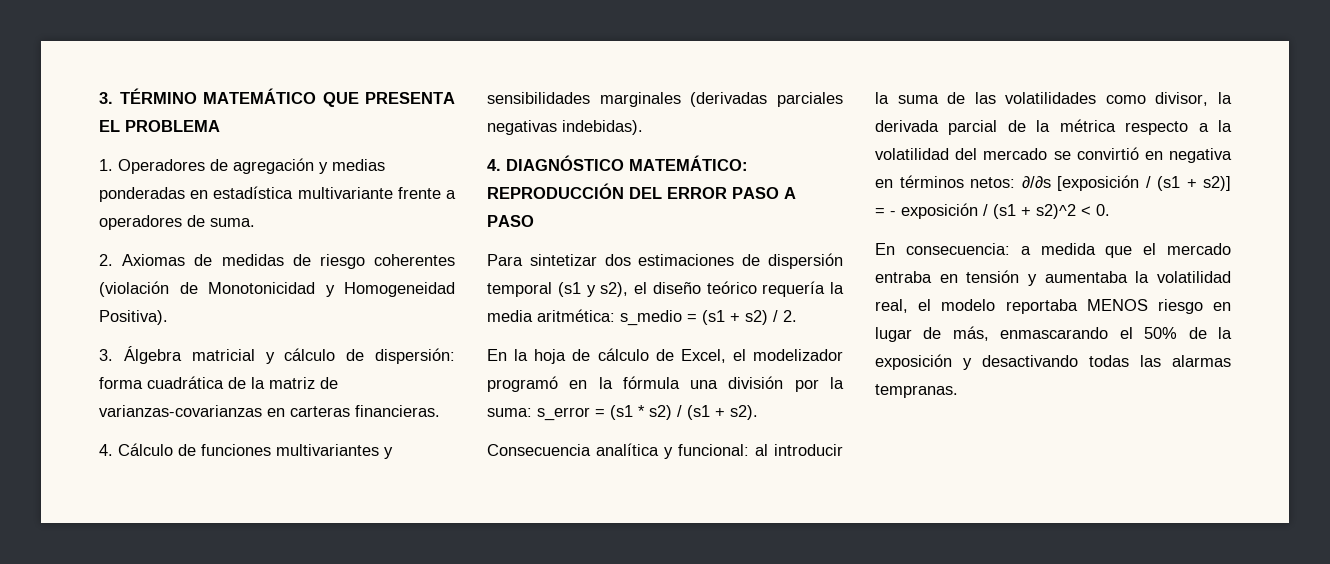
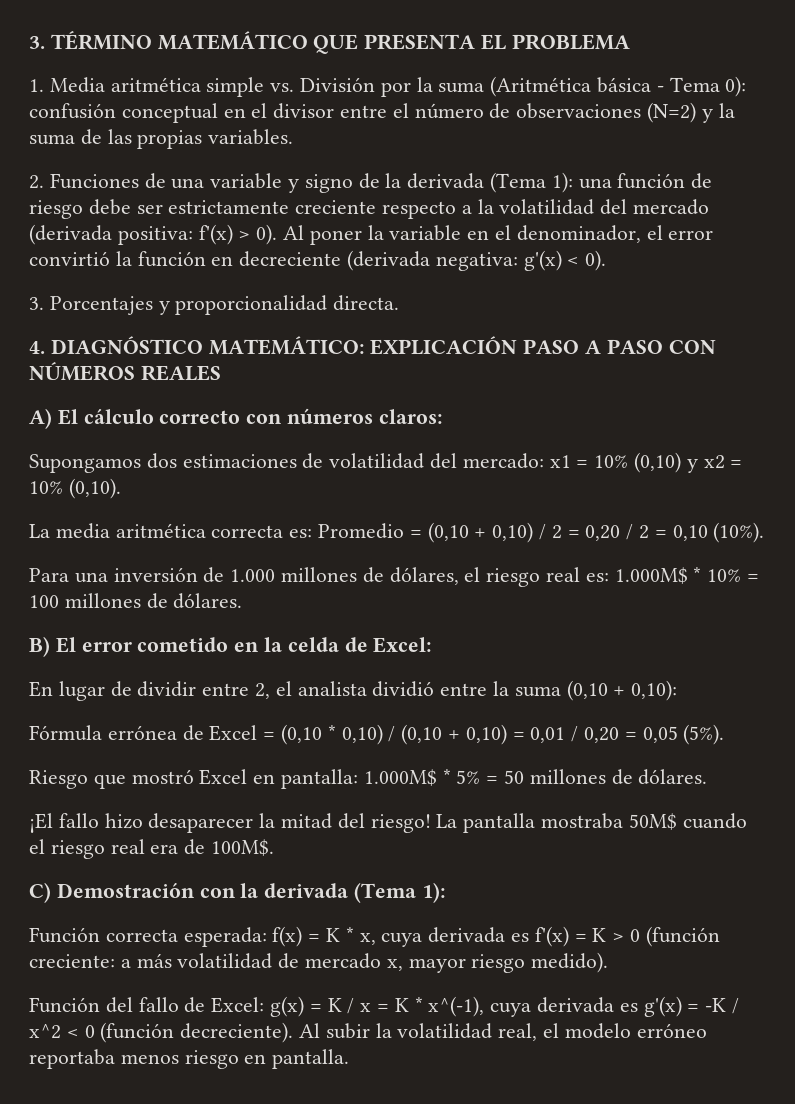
- 1. Operadores de agregación y medias ponderadas en estadística multivariante frente a operadores de suma.
- 2. Axiomas de medidas de riesgo coherentes (violación de Monotonicidad y Homogeneidad Positiva).
- 3. Álgebra matricial y cálculo de dispersión: forma cuadrática de la matriz de varianzas-covarianzas en carteras financieras.
- 4. Cálculo de funciones multivariantes y sensibilidades marginales (derivadas parciales negativas indebidas).
- 4. DIAGNÓSTICO MATEMÁTICO: REPRODUCCIÓN DEL ERROR PASO A PASO
- Para sintetizar dos estimaciones de dispersión temporal (s1 y s2), el diseño teórico requería la media aritmética: s_medio = (s1 + s2) / 2.
- En la hoja de cálculo de Excel, el modelizador programó en la fórmula una división por la suma: s_error = (s1 * s2) / (s1 + s2).
- Consecuencia analítica y funcional: al introducir la suma de las volatilidades como divisor, la derivada parcial de la métrica respecto a la volatilidad del mercado se convirtió en negativa en términos netos: ∂/∂s [exposición / (s1 + s2)] = - exposición / (s1 + s2)^2 < 0.
- En consecuencia: a medida que el mercado entraba en tensión y aumentaba la volatilidad real, el modelo reportaba MENOS riesgo en lugar de más, enmascarando el 50% de la exposición y desactivando todas las alarmas tempranas.
+ 1. Media aritmética simple vs. División por la suma (Aritmética básica - Tema 0): confusión conceptual en el divisor entre el número de observaciones (N=2) y la suma de las propias variables.
+ 2. Funciones de una variable y signo de la derivada (Tema 1): una función de riesgo debe ser estrictamente creciente respecto a la volatilidad del mercado (derivada positiva: f'(x) > 0). Al poner la variable en el denominador, el error convirtió la función en decreciente (derivada negativa: g'(x) < 0).
+ 3. Porcentajes y proporcionalidad directa.
+ 4. DIAGNÓSTICO MATEMÁTICO: EXPLICACIÓN PASO A PASO CON NÚMEROS REALES
+ A) El cálculo correcto con números claros:
+ Supongamos dos estimaciones de volatilidad del mercado: x1 = 10% (0,10) y x2 = 10% (0,10).
+ La media aritmética correcta es: Promedio = (0,10 + 0,10) / 2 = 0,20 / 2 = 0,10 (10%).
+ Para una inversión de 1.000 millones de dólares, el riesgo real es: 1.000M$ * 10% = 100 millones de dólares.
+ B) El error cometido en la celda de Excel:
+ En lugar de dividir entre 2, el analista dividió entre la suma (0,10 + 0,10):
+ Fórmula errónea de Excel = (0,10 * 0,10) / (0,10 + 0,10) = 0,01 / 0,20 = 0,05 (5%).
+ Riesgo que mostró Excel en pantalla: 1.000M$ * 5% = 50 millones de dólares.
+ ¡El fallo hizo desaparecer la mitad del riesgo! La pantalla mostraba 50M$ cuando el riesgo real era de 100M$.
+ C) Demostración con la derivada (Tema 1):
+ Función correcta esperada: f(x) = K * x, cuya derivada es f'(x) = K > 0 (función creciente: a más volatilidad de mercado x, mayor riesgo medido).
+ Función del fallo de Excel: g(x) = K / x = K * x^(-1), cuya derivada es g'(x) = -K / x^2 < 0 (función decreciente). Al subir la volatilidad real, el modelo erróneo reportaba menos riesgo en pantalla.

